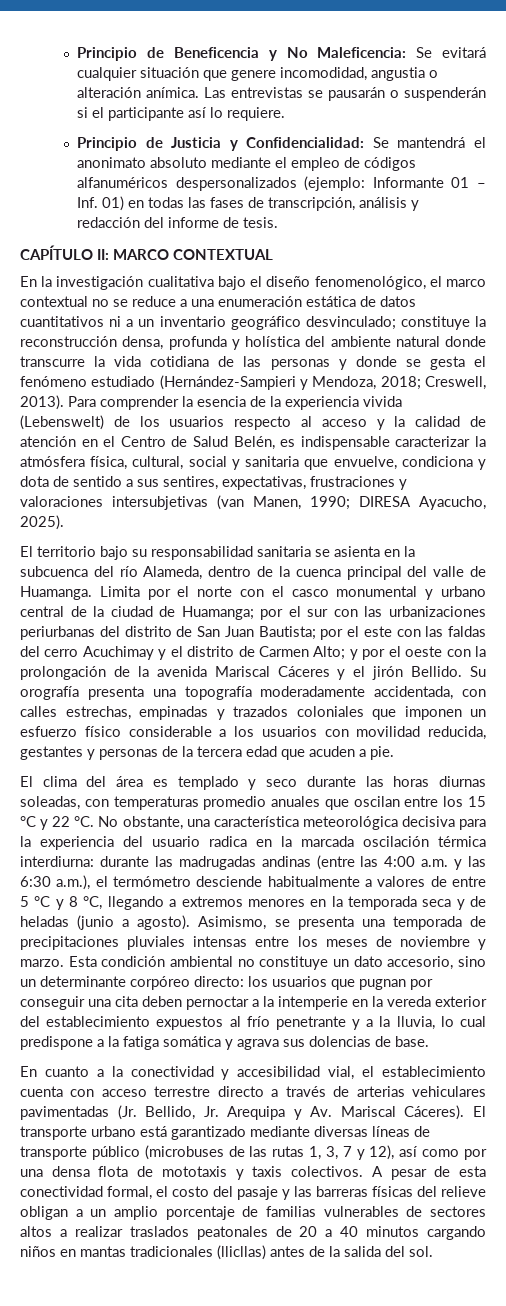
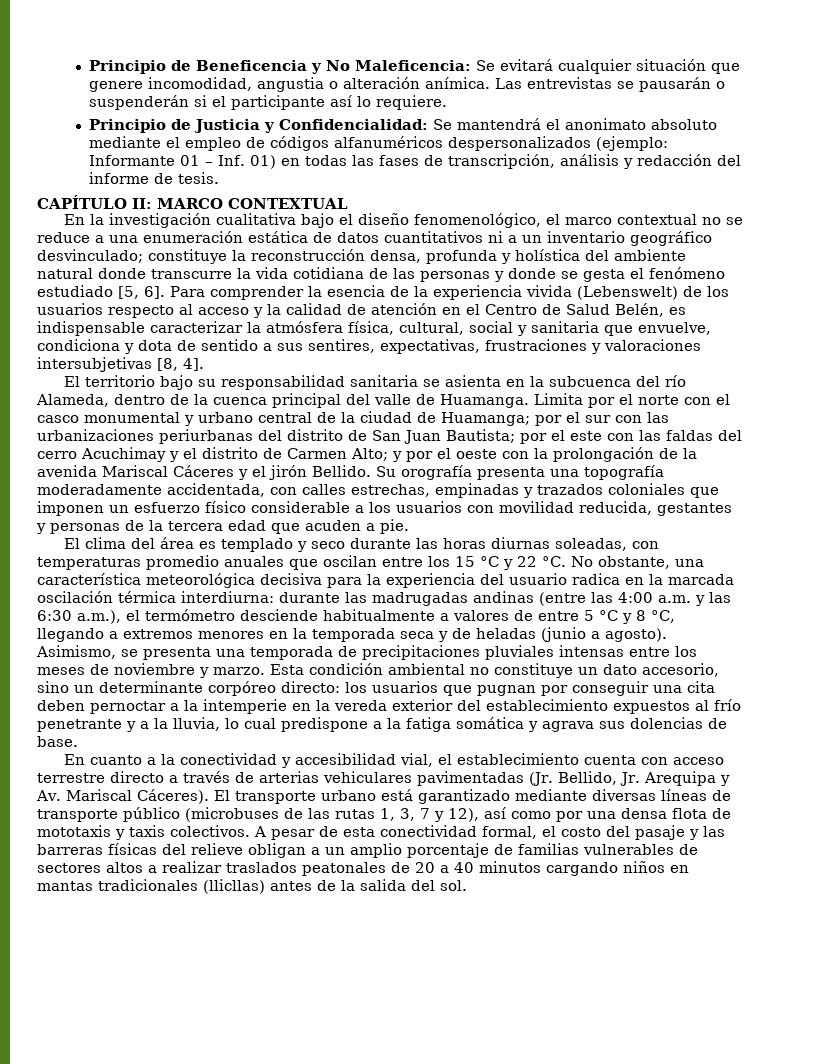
- En la investigación cualitativa bajo el diseño fenomenológico, el marco contextual no se reduce a una enumeración estática de datos cuantitativos ni a un inventario geográfico desvinculado; constituye la reconstrucción densa, profunda y holística del ambiente natural donde transcurre la vida cotidiana de las personas y donde se gesta el fenómeno estudiado (Hernández-Sampieri y Mendoza, 2018; Creswell, 2013).
+ En la investigación cualitativa bajo el diseño fenomenológico, el marco contextual no se reduce a una enumeración estática de datos cuantitativos ni a un inventario geográfico desvinculado; constituye la reconstrucción densa, profunda y holística del ambiente natural donde transcurre la vida cotidiana de las personas y donde se gesta el fenómeno estudiado [5, 6].
- Para comprender la esencia de la experiencia vivida (Lebenswelt) de los usuarios respecto al acceso y la calidad de atención en el Centro de Salud Belén, es indispensable caracterizar la atmósfera física, cultural, social y sanitaria que envuelve, condiciona y dota de sentido a sus sentires, expectativas, frustraciones y valoraciones intersubjetivas (van Manen, 1990; DIRESA Ayacucho, 2025).
+ Para comprender la esencia de la experiencia vivida (Lebenswelt) de los usuarios respecto al acceso y la calidad de atención en el Centro de Salud Belén, es indispensable caracterizar la atmósfera física, cultural, social y sanitaria que envuelve, condiciona y dota de sentido a sus sentires, expectativas, frustraciones y valoraciones intersubjetivas [8, 4].

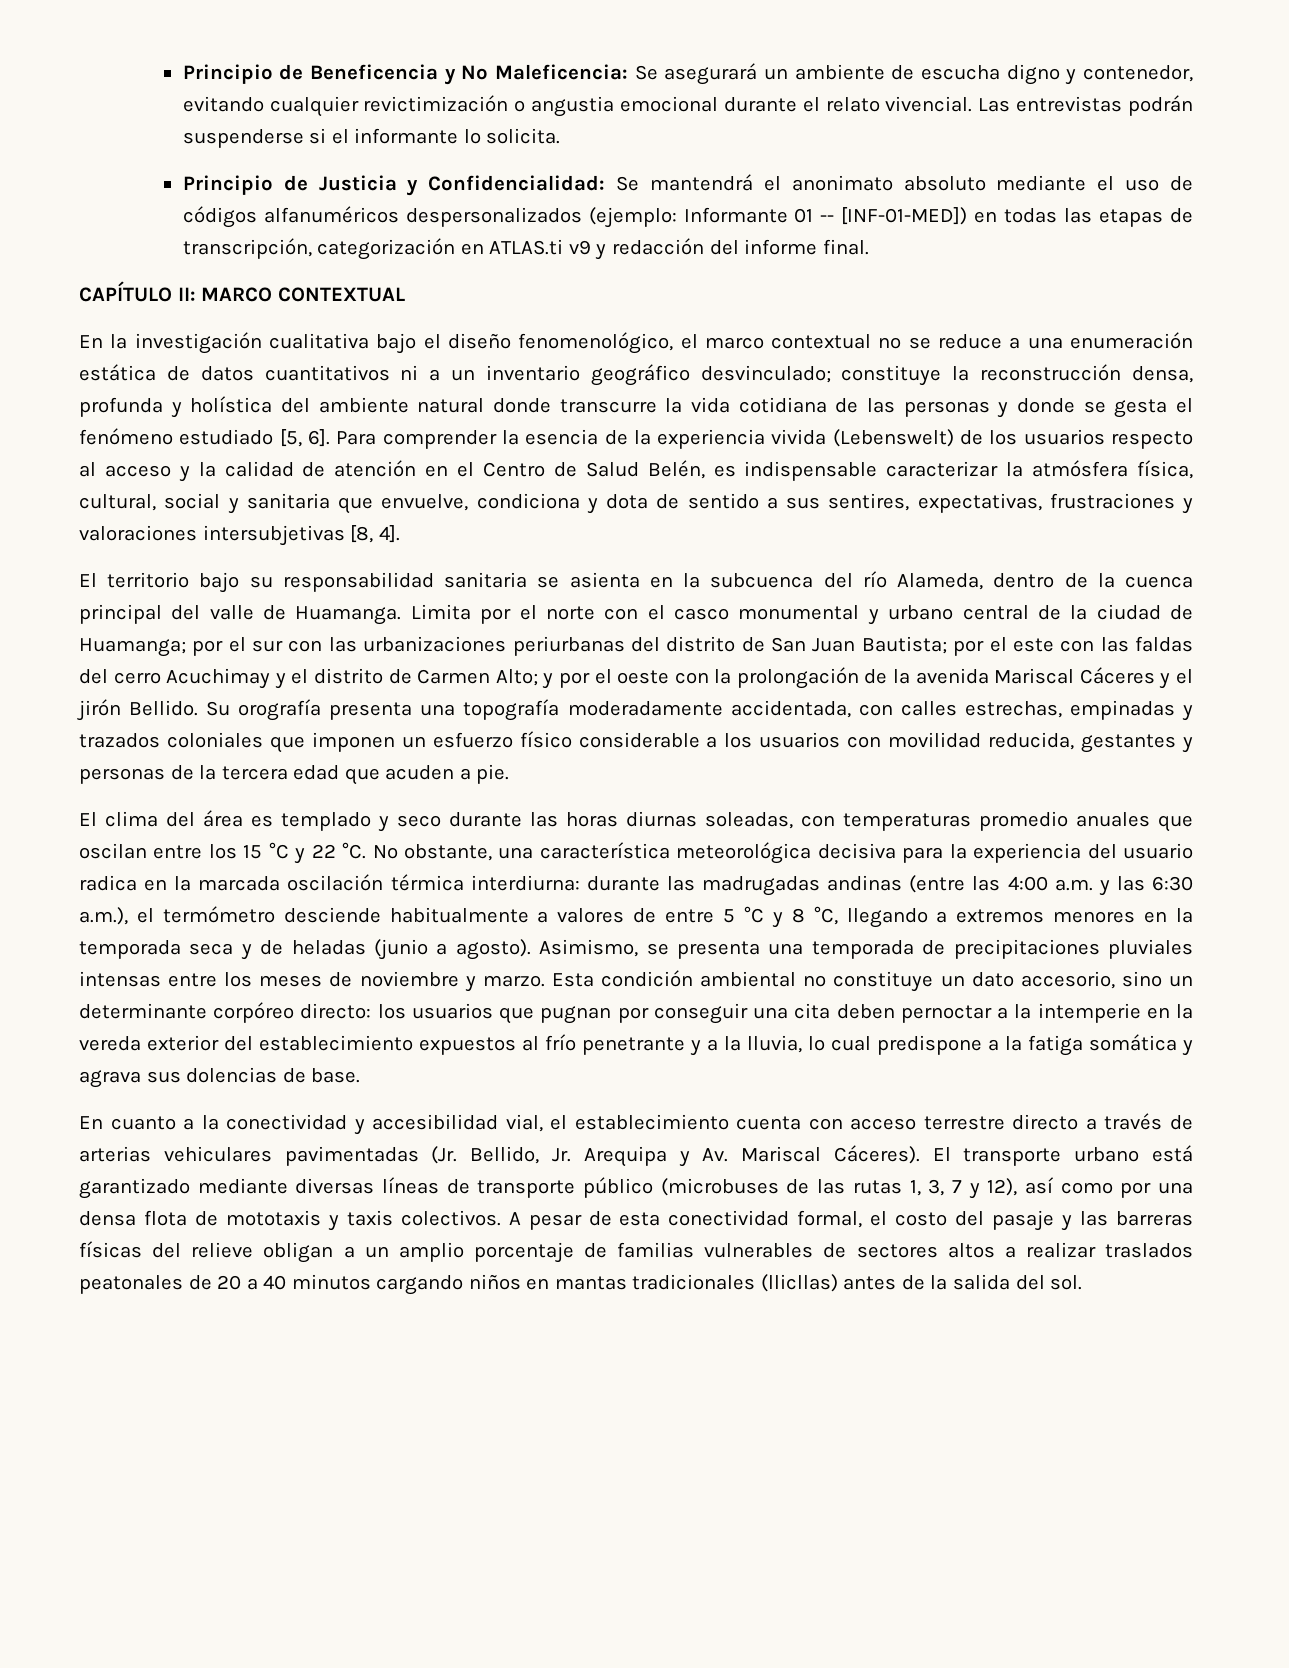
- Principio de Beneficencia y No Maleficencia: Se evitará cualquier situación que genere incomodidad, angustia o alteración anímica. Las entrevistas se pausarán o suspenderán si el participante así lo requiere.
+ Principio de Beneficencia y No Maleficencia: Se asegurará un ambiente de escucha digno y contenedor, evitando cualquier revictimización o angustia emocional durante el relato vivencial. Las entrevistas podrán suspenderse si el informante lo solicita.
- Principio de Justicia y Confidencialidad: Se mantendrá el anonimato absoluto mediante el empleo de códigos alfanuméricos despersonalizados (ejemplo: Informante 01 – Inf. 01) en todas las fases de transcripción, análisis y redacción del informe de tesis.
+ Principio de Justicia y Confidencialidad: Se mantendrá el anonimato absoluto mediante el uso de códigos alfanuméricos despersonalizados (ejemplo: Informante 01 -- [INF-01-MED]) en todas las etapas de transcripción, categorización en ATLAS.ti v9 y redacción del informe final.

